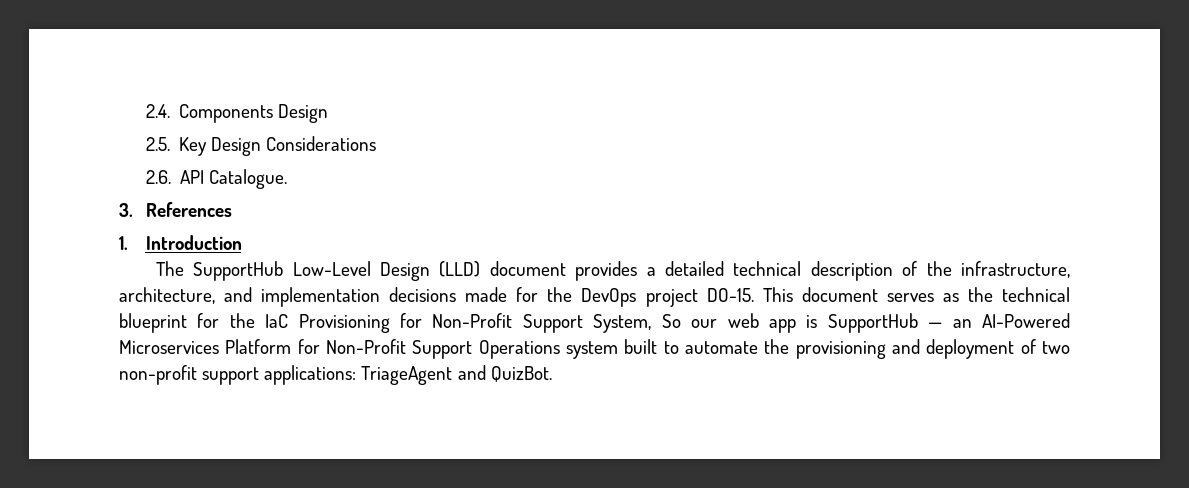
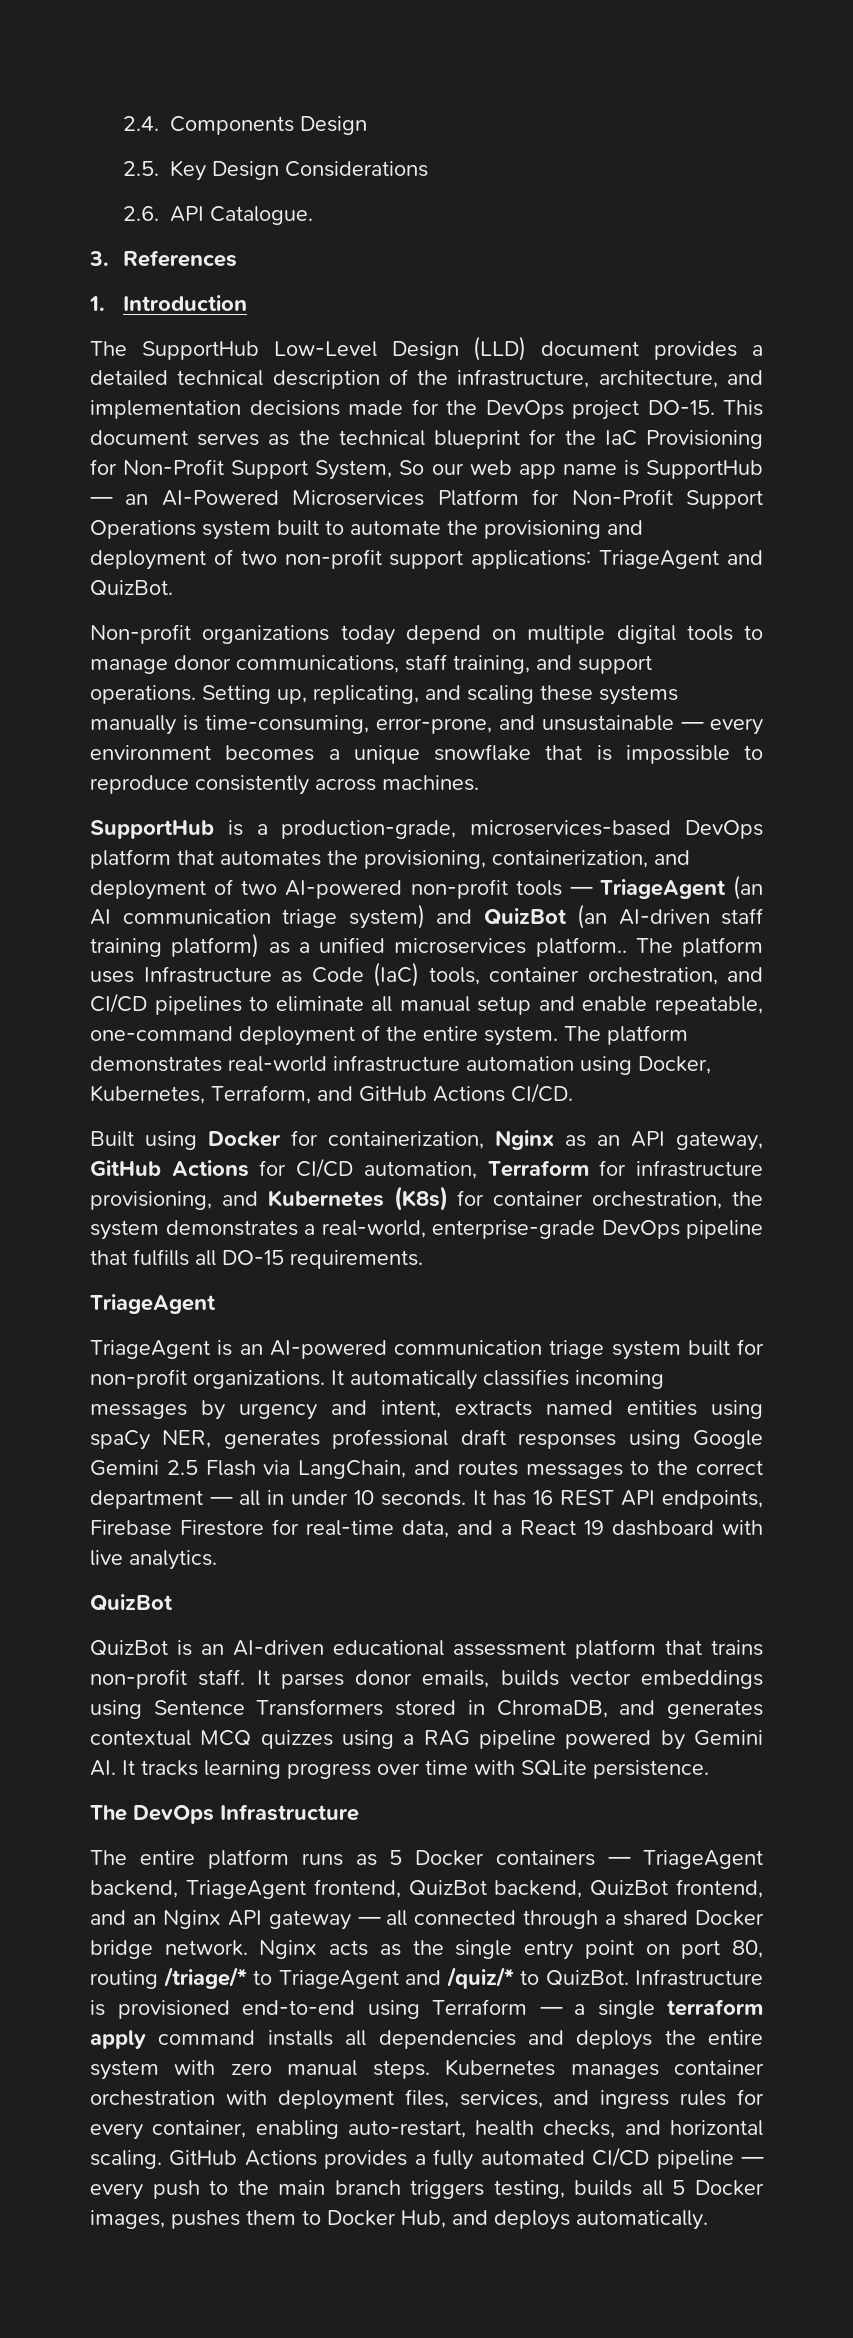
- This document serves as the technical blueprint for the IaC Provisioning for Non-Profit Support System, So our web app is SupportHub — an AI-Powered Microservices Platform for Non-Profit Support Operations system built to automate the provisioning and deployment of two non-profit support applications: TriageAgent and QuizBot.
+ This document serves as the technical blueprint for the IaC Provisioning for Non-Profit Support System, So our web app name is SupportHub — an AI-Powered Microservices Platform for Non-Profit Support Operations system built to automate the provisioning and deployment of two non-profit support applications: TriageAgent and QuizBot.
+ Non-profit organizations today depend on multiple digital tools to manage donor communications, staff training, and support operations. Setting up, replicating, and scaling these systems manually is time-consuming, error-prone, and unsustainable — every environment becomes a unique snowflake that is impossible to reproduce consistently across machines.
+ SupportHub is a production-grade, microservices-based DevOps platform that automates the provisioning, containerization, and deployment of two AI-powered non-profit tools — TriageAgent (an AI communication triage system) and QuizBot (an AI-driven staff training platform) as a unified microservices platform.. The platform uses Infrastructure as Code (IaC) tools, container orchestration, and CI/CD pipelines to eliminate all manual setup and enable repeatable, one-command deployment of the entire system. The platform demonstrates real-world infrastructure automation using Docker, Kubernetes, Terraform, and GitHub Actions CI/CD.
+ Built using Docker for containerization, Nginx as an API gateway, GitHub Actions for CI/CD automation, Terraform for infrastructure provisioning, and Kubernetes (K8s) for container orchestration, the system demonstrates a real-world, enterprise-grade DevOps pipeline that fulfills all DO-15 requirements.
+ TriageAgent
+ TriageAgent is an AI-powered communication triage system built for non-profit organizations. It automatically classifies incoming messages by urgency and intent, extracts named entities using spaCy NER, generates professional draft responses using Google Gemini 2.5 Flash via LangChain, and routes messages to the correct department — all in under 10 seconds. It has 16 REST API endpoints, Firebase Firestore for real-time data, and a React 19 dashboard with live analytics.
+ QuizBot
+ QuizBot is an AI-driven educational assessment platform that trains non-profit staff. It parses donor emails, builds vector embeddings using Sentence Transformers stored in ChromaDB, and generates contextual MCQ quizzes using a RAG pipeline powered by Gemini AI. It tracks learning progress over time with SQLite persistence.
+ The DevOps Infrastructure
+ The entire platform runs as 5 Docker containers — TriageAgent backend, TriageAgent frontend, QuizBot backend, QuizBot frontend, and an Nginx API gateway — all connected through a shared Docker bridge network. Nginx acts as the single entry point on port 80, routing /triage/* to TriageAgent and /quiz/* to QuizBot. Infrastructure is provisioned end-to-end using Terraform — a single terraform apply command installs all dependencies and deploys the entire system with zero manual steps. Kubernetes manages container orchestration with deployment files, services, and ingress rules for every container, enabling auto-restart, health checks, and horizontal scaling. GitHub Actions provides a fully automated CI/CD pipeline — every push to the main branch triggers testing, builds all 5 Docker images, pushes them to Docker Hub, and deploys automatically.

